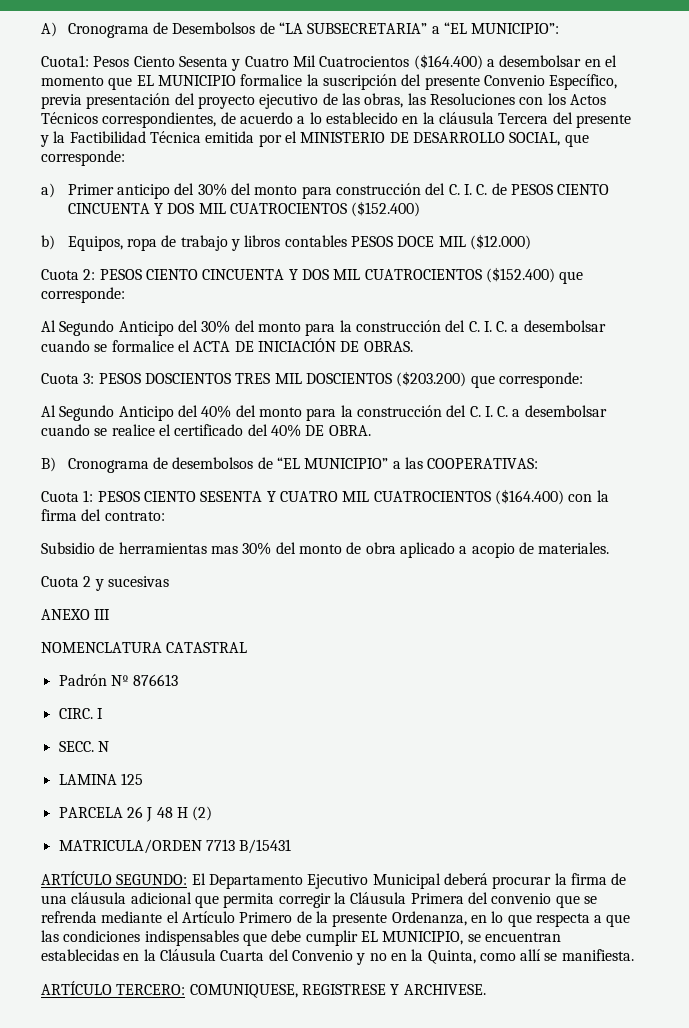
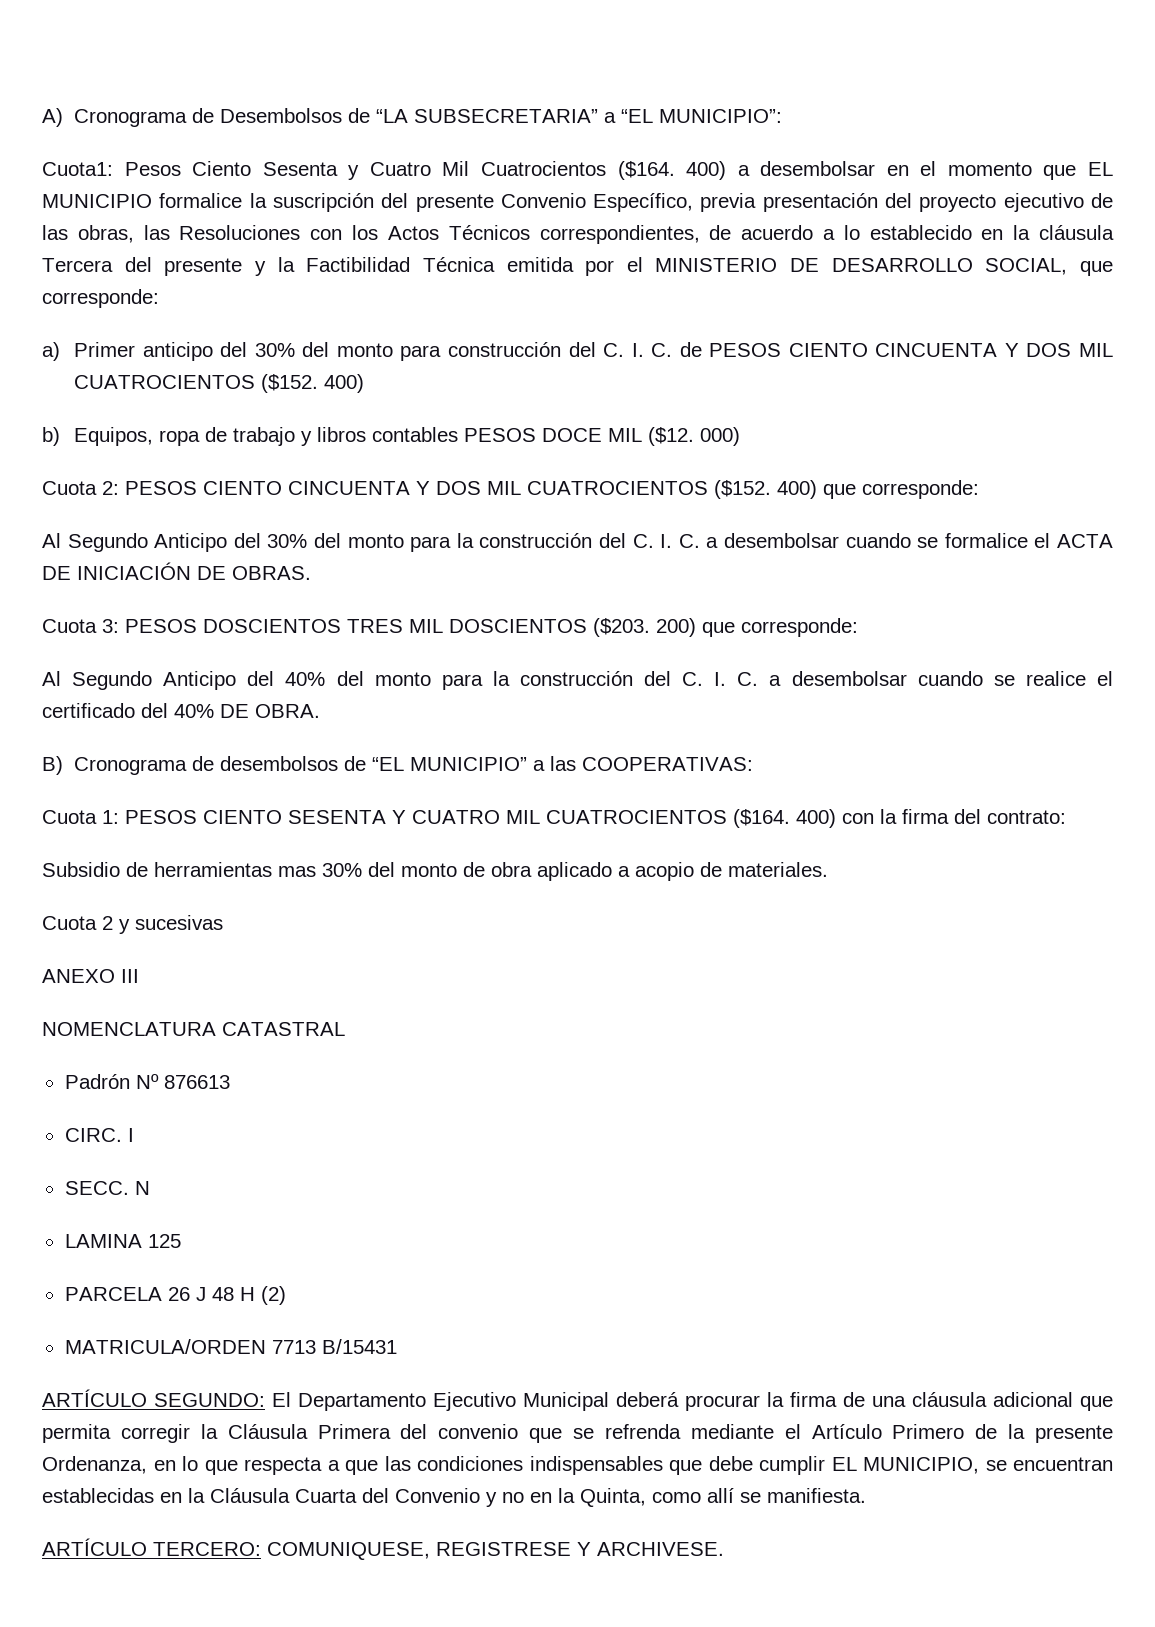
- Pesos Ciento Sesenta y Cuatro Mil Cuatrocientos ($164.400) a desembolsar en el momento que EL MUNICIPIO formalice la suscripción del presente Convenio Específico, previa presentación del proyecto ejecutivo de las obras, las Resoluciones con los Actos Técnicos correspondientes, de acuerdo a lo establecido en la cláusula Tercera del presente y la Factibilidad Técnica emitida por el MINISTERIO DE DESARROLLO SOCIAL, que corresponde:
+ Pesos Ciento Sesenta y Cuatro Mil Cuatrocientos ($164. 400) a desembolsar en el momento que EL MUNICIPIO formalice la suscripción del presente Convenio Específico, previa presentación del proyecto ejecutivo de las obras, las Resoluciones con los Actos Técnicos correspondientes, de acuerdo a lo establecido en la cláusula Tercera del presente y la Factibilidad Técnica emitida por el MINISTERIO DE DESARROLLO SOCIAL, que corresponde:
- a) Primer anticipo del 30% del monto para construcción del C. I. C. de PESOS CIENTO CINCUENTA Y DOS MIL CUATROCIENTOS ($152.400)
+ a) Primer anticipo del 30% del monto para construcción del C. I. C. de PESOS CIENTO CINCUENTA Y DOS MIL CUATROCIENTOS ($152. 400)
- b) Equipos, ropa de trabajo y libros contables PESOS DOCE MIL ($12.000)
+ b) Equipos, ropa de trabajo y libros contables PESOS DOCE MIL ($12. 000)
- Cuota 2: PESOS CIENTO CINCUENTA Y DOS MIL CUATROCIENTOS ($152.400) que corresponde:
+ Cuota 2: PESOS CIENTO CINCUENTA Y DOS MIL CUATROCIENTOS ($152. 400) que corresponde:
- Cuota 3: PESOS DOSCIENTOS TRES MIL DOSCIENTOS ($203.200) que corresponde:
+ Cuota 3: PESOS DOSCIENTOS TRES MIL DOSCIENTOS ($203. 200) que corresponde:
- Cuota 1: PESOS CIENTO SESENTA Y CUATRO MIL CUATROCIENTOS ($164.400) con la firma del contrato:
+ Cuota 1: PESOS CIENTO SESENTA Y CUATRO MIL CUATROCIENTOS ($164. 400) con la firma del contrato:

